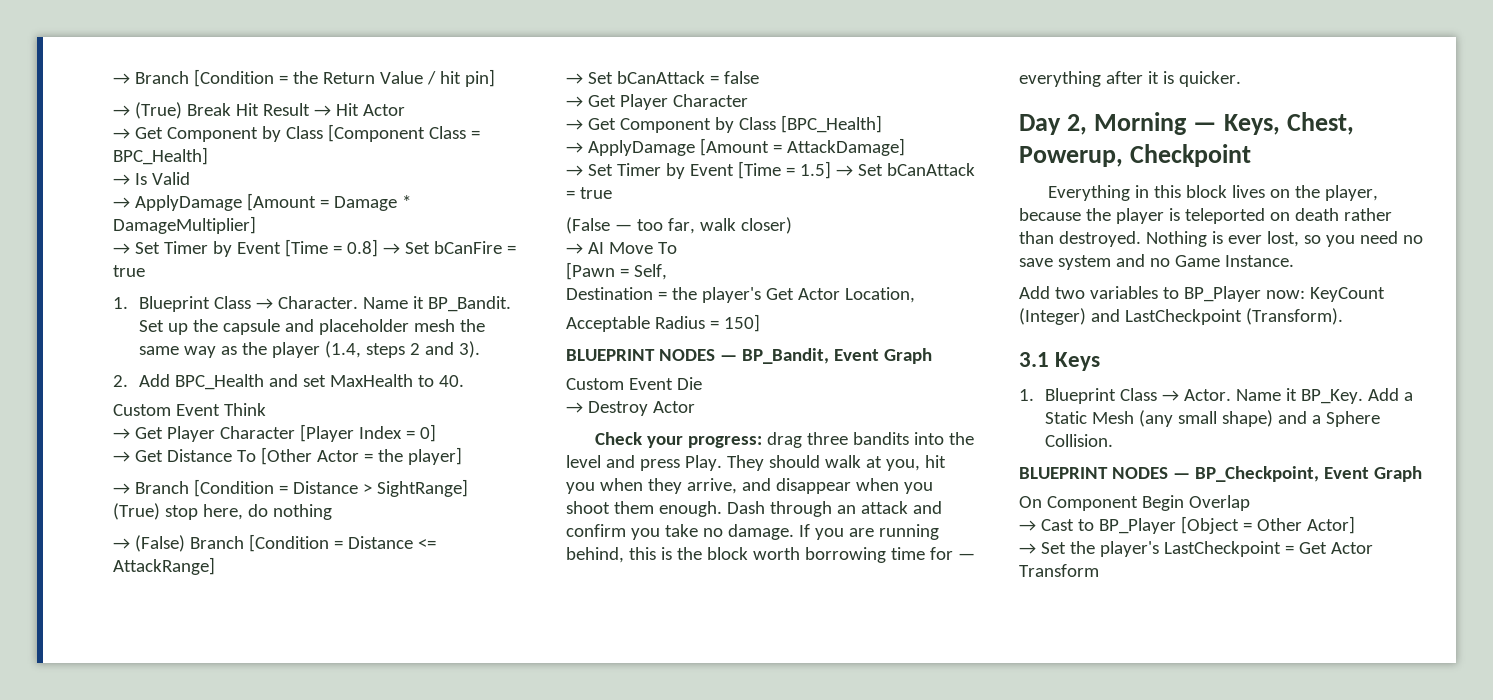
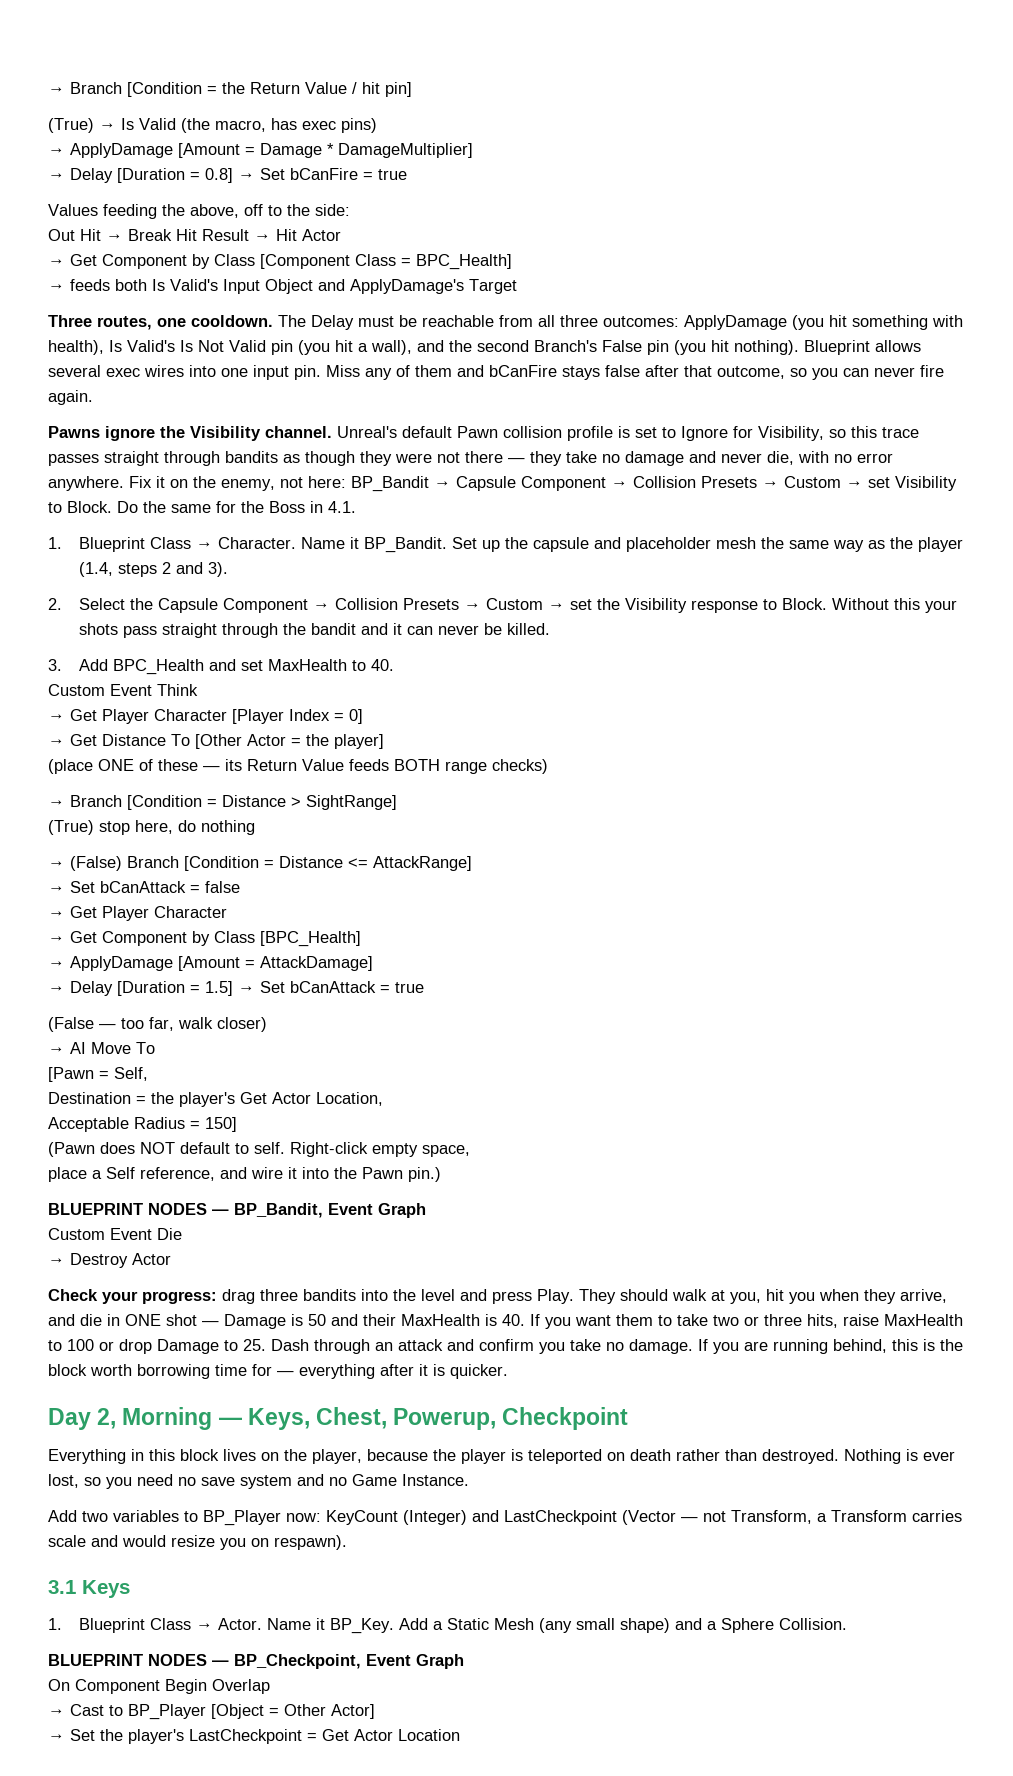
- → (True) Break Hit Result → Hit Actor
+ (True) → Is Valid (the macro, has exec pins)
+ → ApplyDamage [Amount = Damage * DamageMultiplier]
+ → Delay [Duration = 0.8] → Set bCanFire = true
+ Values feeding the above, off to the side:
+ Out Hit → Break Hit Result → Hit Actor
- → Is Valid
- → ApplyDamage [Amount = Damage * DamageMultiplier]
- → Set Timer by Event [Time = 0.8] → Set bCanFire = true
+ → feeds both Is Valid's Input Object and ApplyDamage's Target
+ Three routes, one cooldown. The Delay must be reachable from all three outcomes: ApplyDamage (you hit something with health), Is Valid's Is Not Valid pin (you hit a wall), and the second Branch's False pin (you hit nothing). Blueprint allows several exec wires into one input pin. Miss any of them and bCanFire stays false after that outcome, so you can never fire again.
+ Pawns ignore the Visibility channel. Unreal's default Pawn collision profile is set to Ignore for Visibility, so this trace passes straight through bandits as though they were not there — they take no damage and never die, with no error anywhere. Fix it on the enemy, not here: BP_Bandit → Capsule Component → Collision Presets → Custom → set Visibility to Block. Do the same for the Boss in 4.1.
- 2. Add BPC_Health and set MaxHealth to 40.
+ 2. Select the Capsule Component → Collision Presets → Custom → set the Visibility response to Block. Without this your shots pass straight through the bandit and it can never be killed.
+ 3. Add BPC_Health and set MaxHealth to 40.
+ (place ONE of these — its Return Value feeds BOTH range checks)
- → Set Timer by Event [Time = 1.5] → Set bCanAttack = true
+ → Delay [Duration = 1.5] → Set bCanAttack = true
+ (Pawn does NOT default to self. Right-click empty space,
+ place a Self reference, and wire it into the Pawn pin.)
- They should walk at you, hit you when they arrive, and disappear when you shoot them enough. Dash through an attack and confirm you take no damage.
+ They should walk at you, hit you when they arrive, and die in ONE shot — Damage is 50 and their MaxHealth is 40. If you want them to take two or three hits, raise MaxHealth to 100 or drop Damage to 25. Dash through an attack and confirm you take no damage.
- Add two variables to BP_Player now: KeyCount (Integer) and LastCheckpoint (Transform).
+ Add two variables to BP_Player now: KeyCount (Integer) and LastCheckpoint (Vector — not Transform, a Transform carries scale and would resize you on respawn).
- → Set the player's LastCheckpoint = Get Actor Transform
+ → Set the player's LastCheckpoint = Get Actor Location

